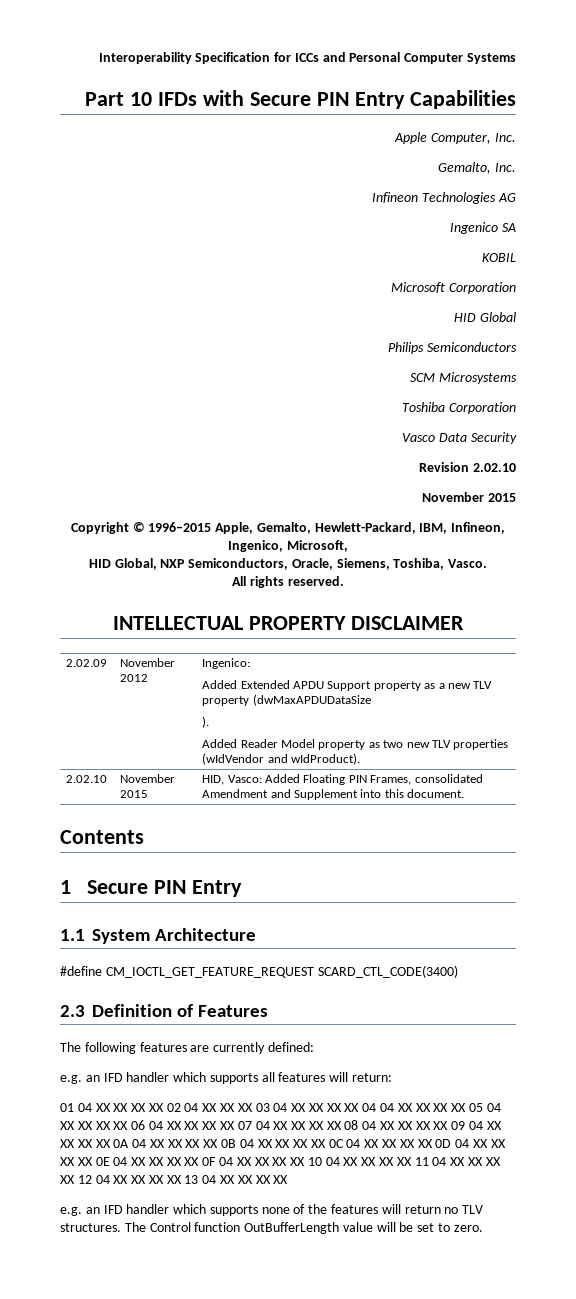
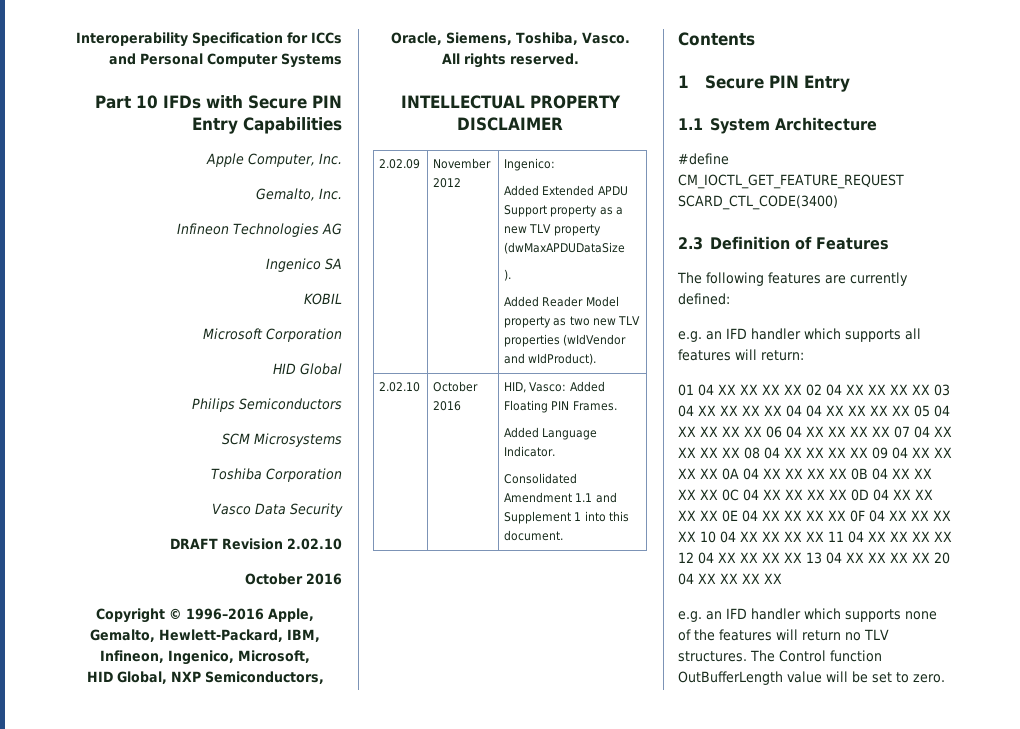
- Revision 2.02.10
- November 2015
+ DRAFT Revision 2.02.10
+ October 2016
- Copyright © 1996–2015 Apple, Gemalto, Hewlett-Packard, IBM, Infineon, Ingenico, Microsoft,
+ Copyright © 1996–2016 Apple, Gemalto, Hewlett-Packard, IBM, Infineon, Ingenico, Microsoft,
- 2.02.10 | November 2015 | HID, Vasco: Added Floating PIN Frames, consolidated Amendment and Supplement into this document.
+ 2.02.10 | October 2016 | HID, Vasco: Added Floating PIN Frames.
+ Added Language Indicator.
+ Consolidated Amendment 1.1 and Supplement 1 into this document.
- 01 04 XX XX XX XX 02 04 XX XX XX 03 04 XX XX XX XX 04 04 XX XX XX XX 05 04 XX XX XX XX 06 04 XX XX XX XX 07 04 XX XX XX XX 08 04 XX XX XX XX 09 04 XX XX XX XX 0A 04 XX XX XX XX 0B 04 XX XX XX XX 0C 04 XX XX XX XX 0D 04 XX XX XX XX 0E 04 XX XX XX XX 0F 04 XX XX XX XX 10 04 XX XX XX XX 11 04 XX XX XX XX 12 04 XX XX XX XX 13 04 XX XX XX XX
+ 01 04 XX XX XX XX 02 04 XX XX XX XX 03 04 XX XX XX XX 04 04 XX XX XX XX 05 04 XX XX XX XX 06 04 XX XX XX XX 07 04 XX XX XX XX 08 04 XX XX XX XX 09 04 XX XX XX XX 0A 04 XX XX XX XX 0B 04 XX XX XX XX 0C 04 XX XX XX XX 0D 04 XX XX XX XX 0E 04 XX XX XX XX 0F 04 XX XX XX XX 10 04 XX XX XX XX 11 04 XX XX XX XX 12 04 XX XX XX XX 13 04 XX XX XX XX 20 04 XX XX XX XX

